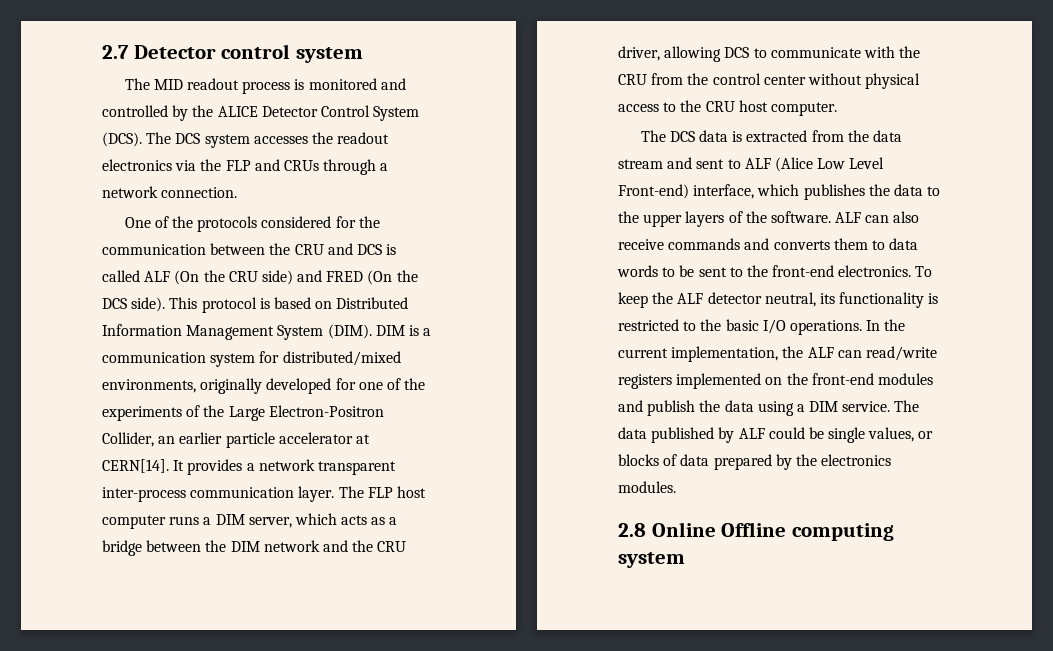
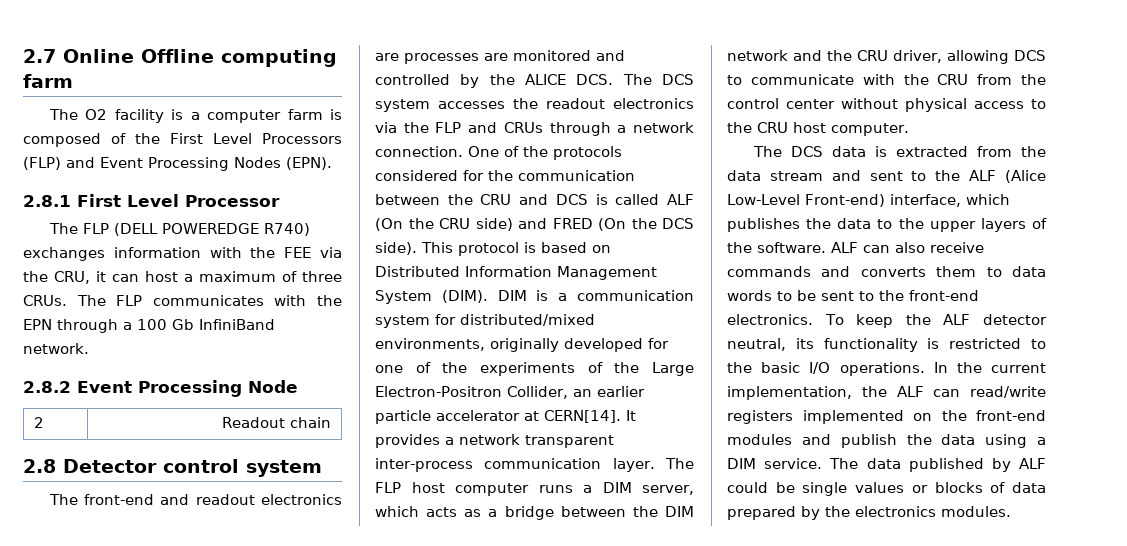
- 2.7 Detector control system
- The MID readout process is monitored and controlled by the ALICE Detector Control System (DCS). The DCS system accesses the readout electronics via the FLP and CRUs through a network connection.
- One of the protocols considered for the communication between the CRU and DCS is called ALF (On the CRU side) and FRED (On the DCS side).
+ 2.7 Online Offline computing farm
+ The O2 facility is a computer farm is composed of the First Level Processors (FLP) and Event Processing Nodes (EPN).
+ 2.8.1 First Level Processor
+ The FLP (DELL POWEREDGE R740) exchanges information with the FEE via the CRU, it can host a maximum of three CRUs. The FLP communicates with the EPN through a 100 Gb InfiniBand network.
+ 2.8.2 Event Processing Node
+ 2 | Readout chain
+ 2.8 Detector control system
+ The front-end and readout electronics are processes are monitored and controlled by the ALICE DCS. The DCS system accesses the readout electronics via the FLP and CRUs through a network connection. One of the protocols considered for the communication between the CRU and DCS is called ALF (On the CRU side) and FRED (On the DCS side).
- The DCS data is extracted from the data stream and sent to ALF (Alice Low Level Front-end) interface, which publishes the data to the upper layers of the software.
+ The DCS data is extracted from the data stream and sent to the ALF (Alice Low-Level Front-end) interface, which publishes the data to the upper layers of the software.
- The data published by ALF could be single values, or blocks of data prepared by the electronics modules.
+ The data published by ALF could be single values or blocks of data prepared by the electronics modules.
- 2.8 Online Offline computing system

